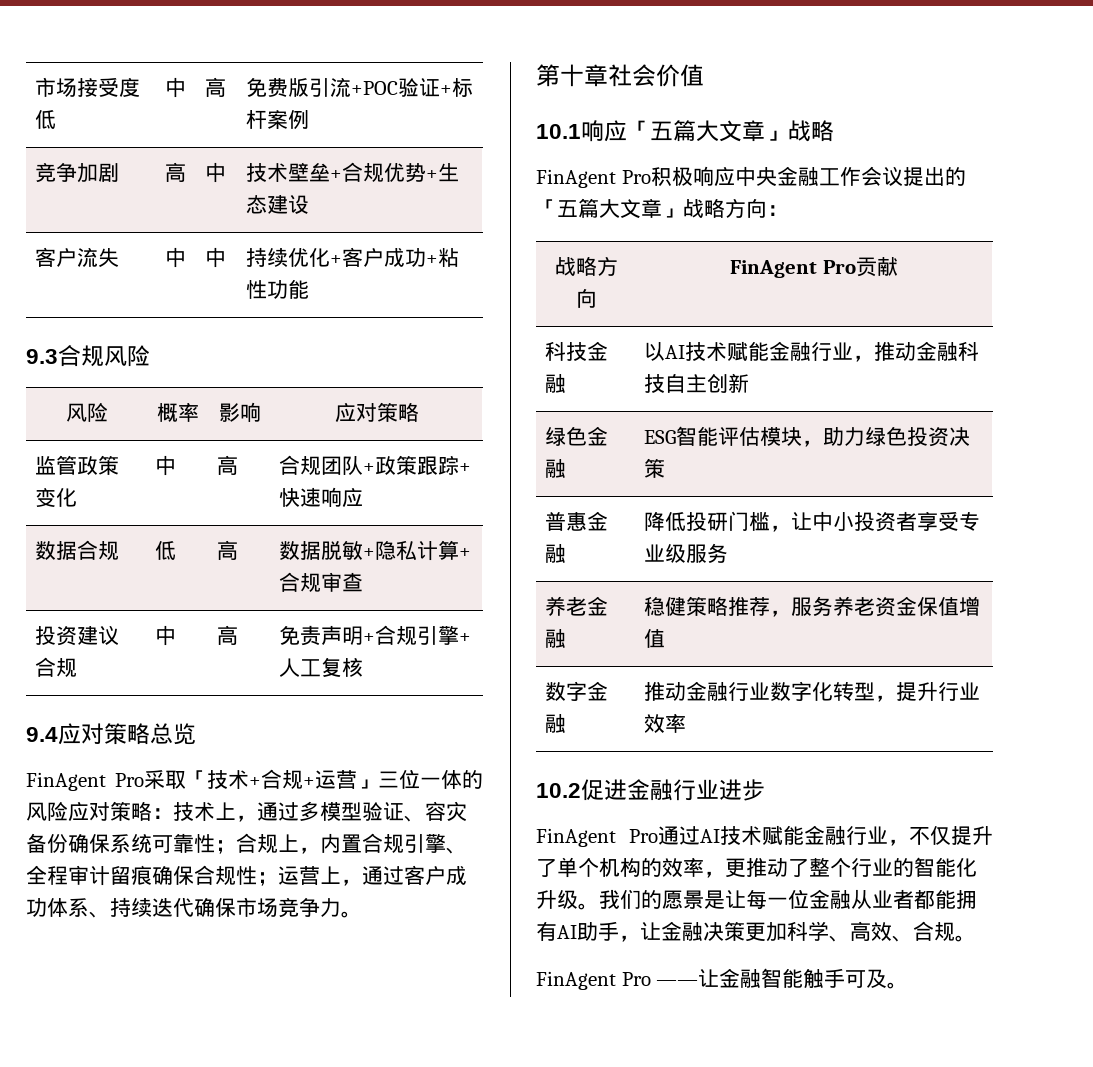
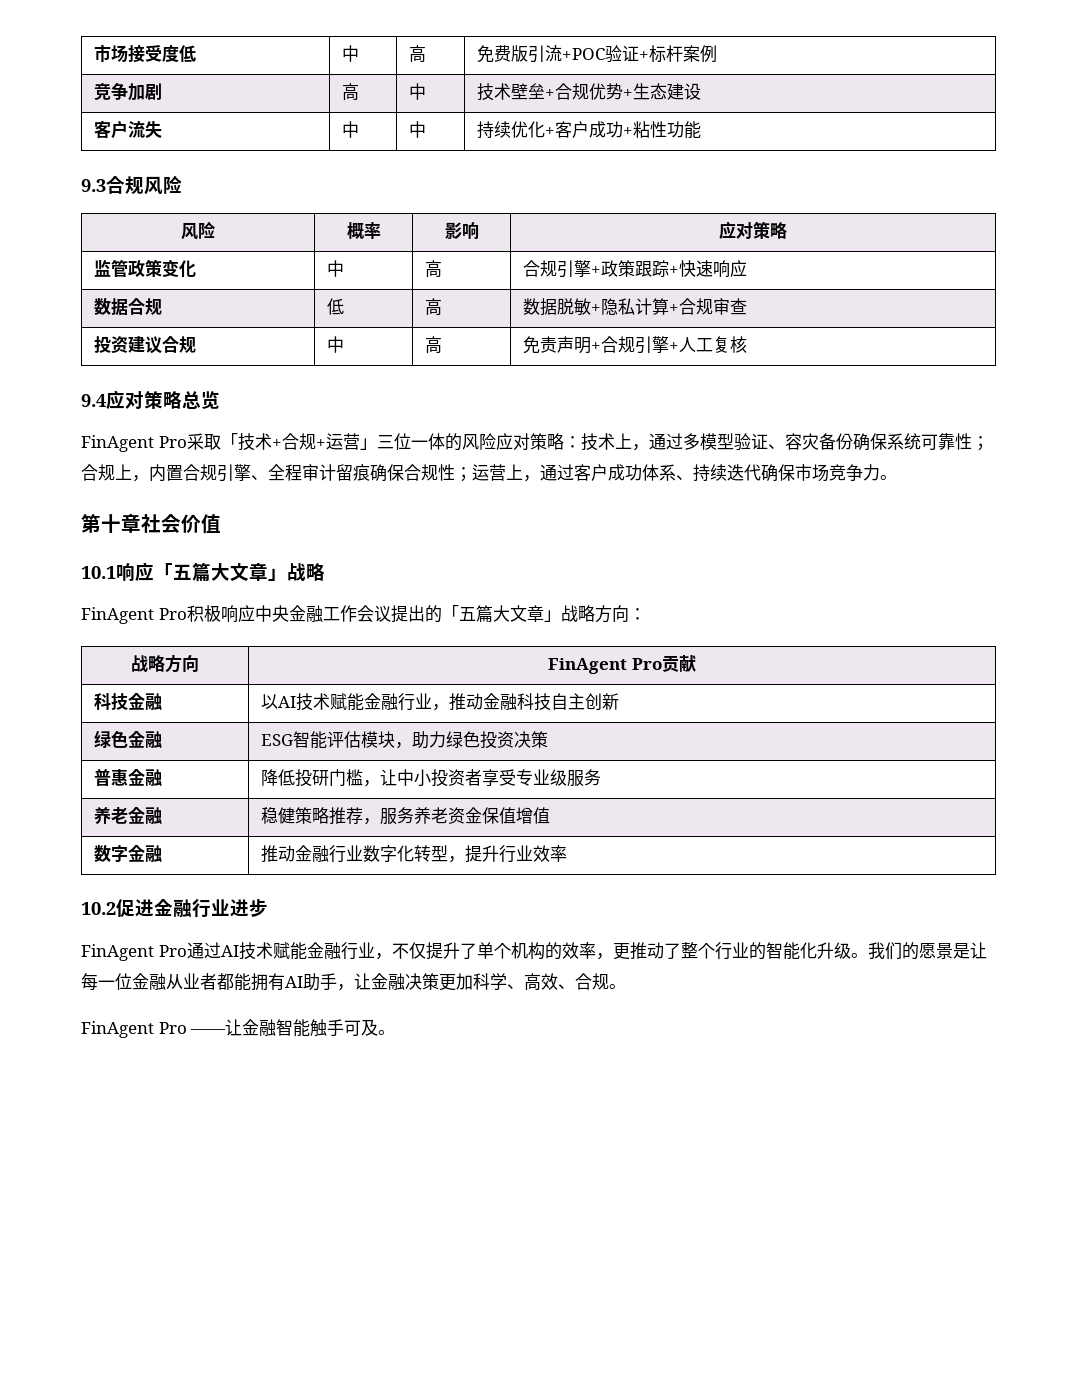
- 监管政策变化 | 中 | 高 | 合规团队+政策跟踪+快速响应
+ 监管政策变化 | 中 | 高 | 合规引擎+政策跟踪+快速响应

